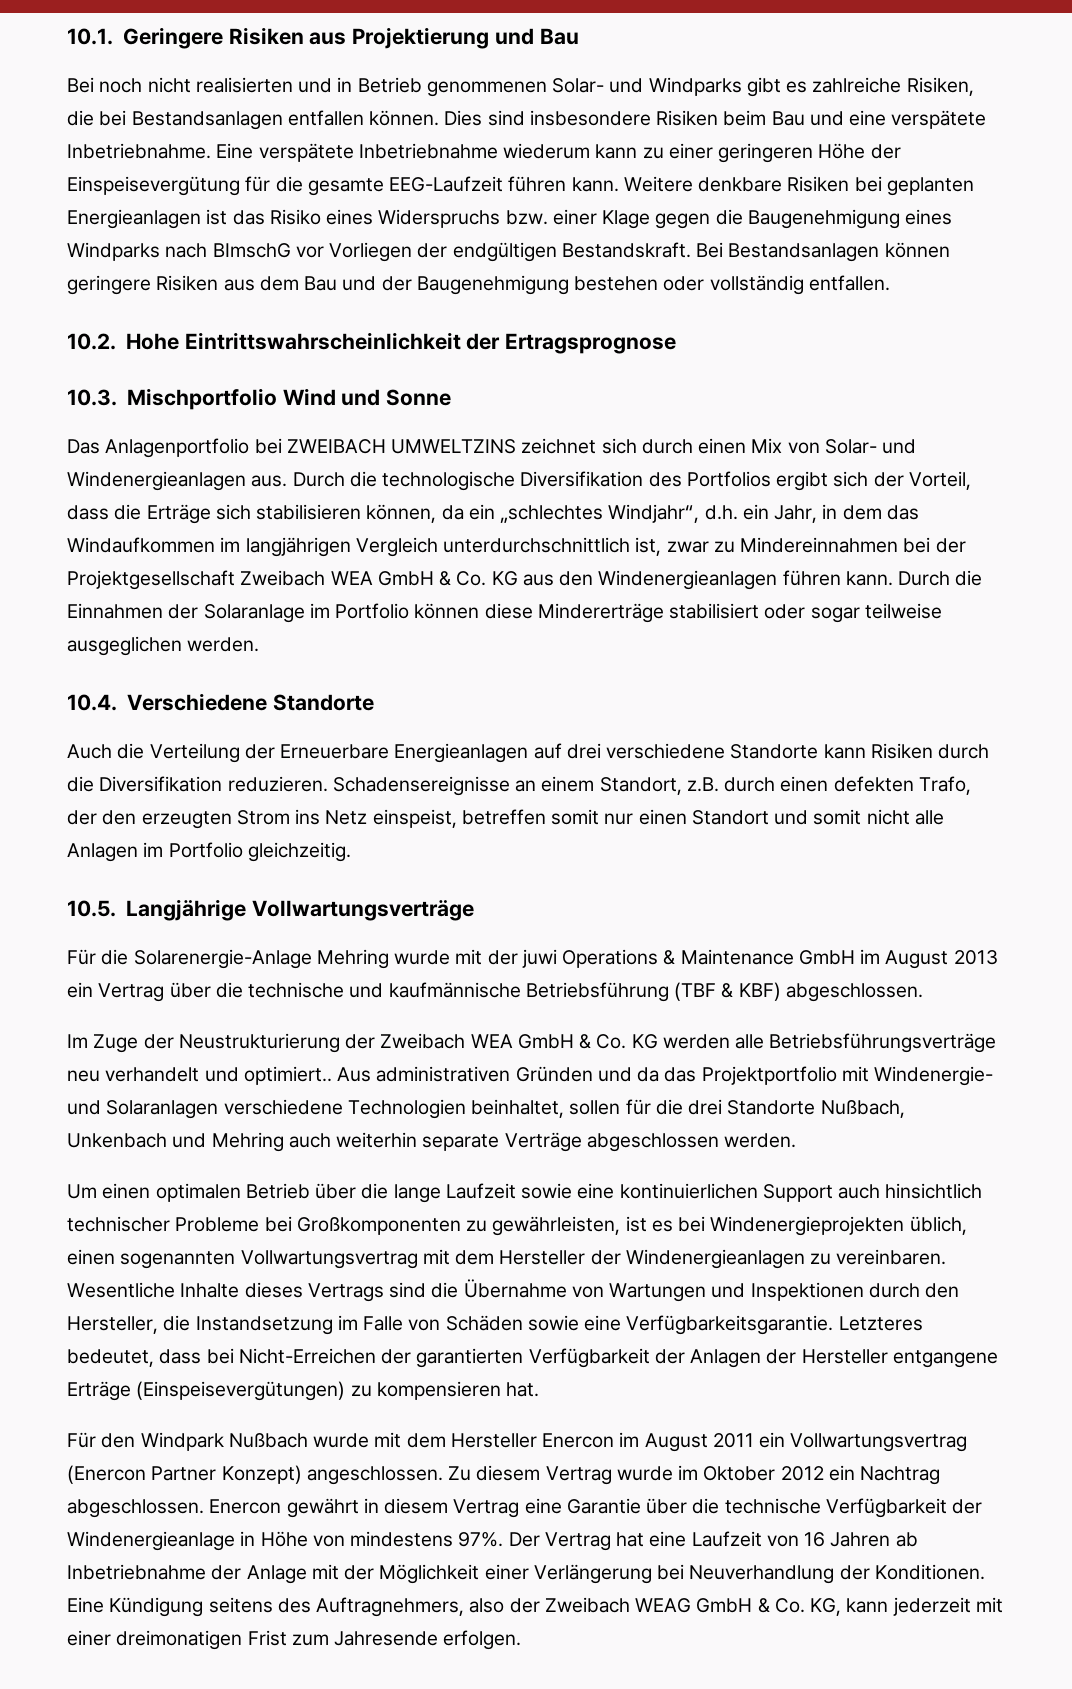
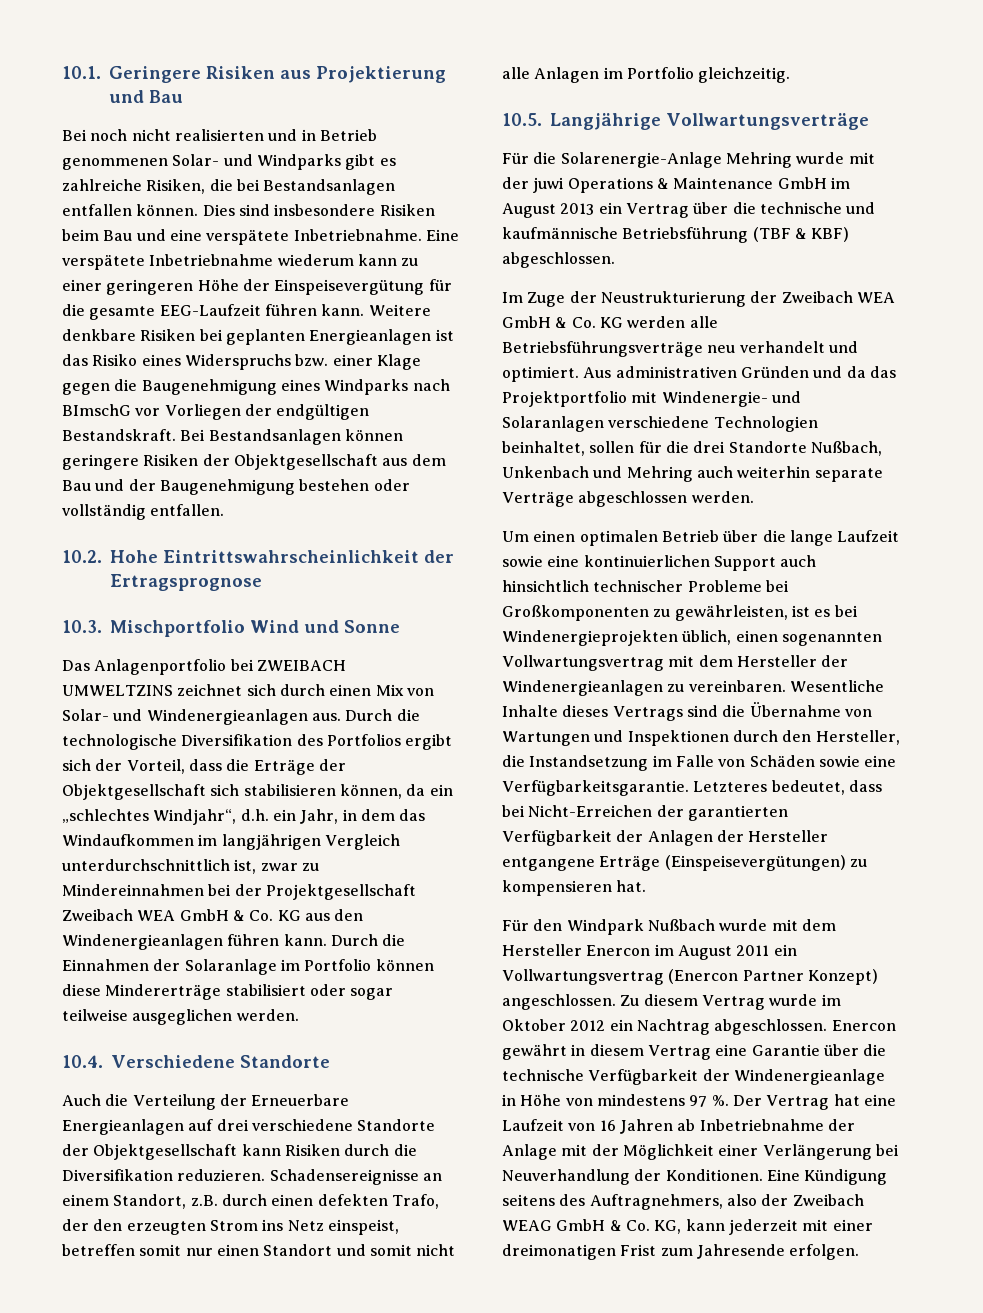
- Bei Bestandsanlagen können geringere Risiken aus dem Bau und der Baugenehmigung bestehen oder vollständig entfallen.
+ Bei Bestandsanlagen können geringere Risiken der Objektgesellschaft aus dem Bau und der Baugenehmigung bestehen oder vollständig entfallen.
- Durch die technologische Diversifikation des Portfolios ergibt sich der Vorteil, dass die Erträge sich stabilisieren können, da ein „schlechtes Windjahr“, d.h. ein Jahr, in dem das Windaufkommen im langjährigen Vergleich unterdurchschnittlich ist, zwar zu Mindereinnahmen bei der Projektgesellschaft Zweibach WEA GmbH & Co. KG aus den Windenergieanlagen führen kann.
+ Durch die technologische Diversifikation des Portfolios ergibt sich der Vorteil, dass die Erträge der Objektgesellschaft sich stabilisieren können, da ein „schlechtes Windjahr“, d.h. ein Jahr, in dem das Windaufkommen im langjährigen Vergleich unterdurchschnittlich ist, zwar zu Mindereinnahmen bei der Projektgesellschaft Zweibach WEA GmbH & Co. KG aus den Windenergieanlagen führen kann.
- Auch die Verteilung der Erneuerbare Energieanlagen auf drei verschiedene Standorte kann Risiken durch die Diversifikation reduzieren.
+ Auch die Verteilung der Erneuerbare Energieanlagen auf drei verschiedene Standorte der Objektgesellschaft kann Risiken durch die Diversifikation reduzieren.
- Im Zuge der Neustrukturierung der Zweibach WEA GmbH & Co. KG werden alle Betriebsführungsverträge neu verhandelt und optimiert..
+ Im Zuge der Neustrukturierung der Zweibach WEA GmbH & Co. KG werden alle Betriebsführungsverträge neu verhandelt und optimiert.
- Enercon gewährt in diesem Vertrag eine Garantie über die technische Verfügbarkeit der Windenergieanlage in Höhe von mindestens 97%.
+ Enercon gewährt in diesem Vertrag eine Garantie über die technische Verfügbarkeit der Windenergieanlage in Höhe von mindestens 97 %.

